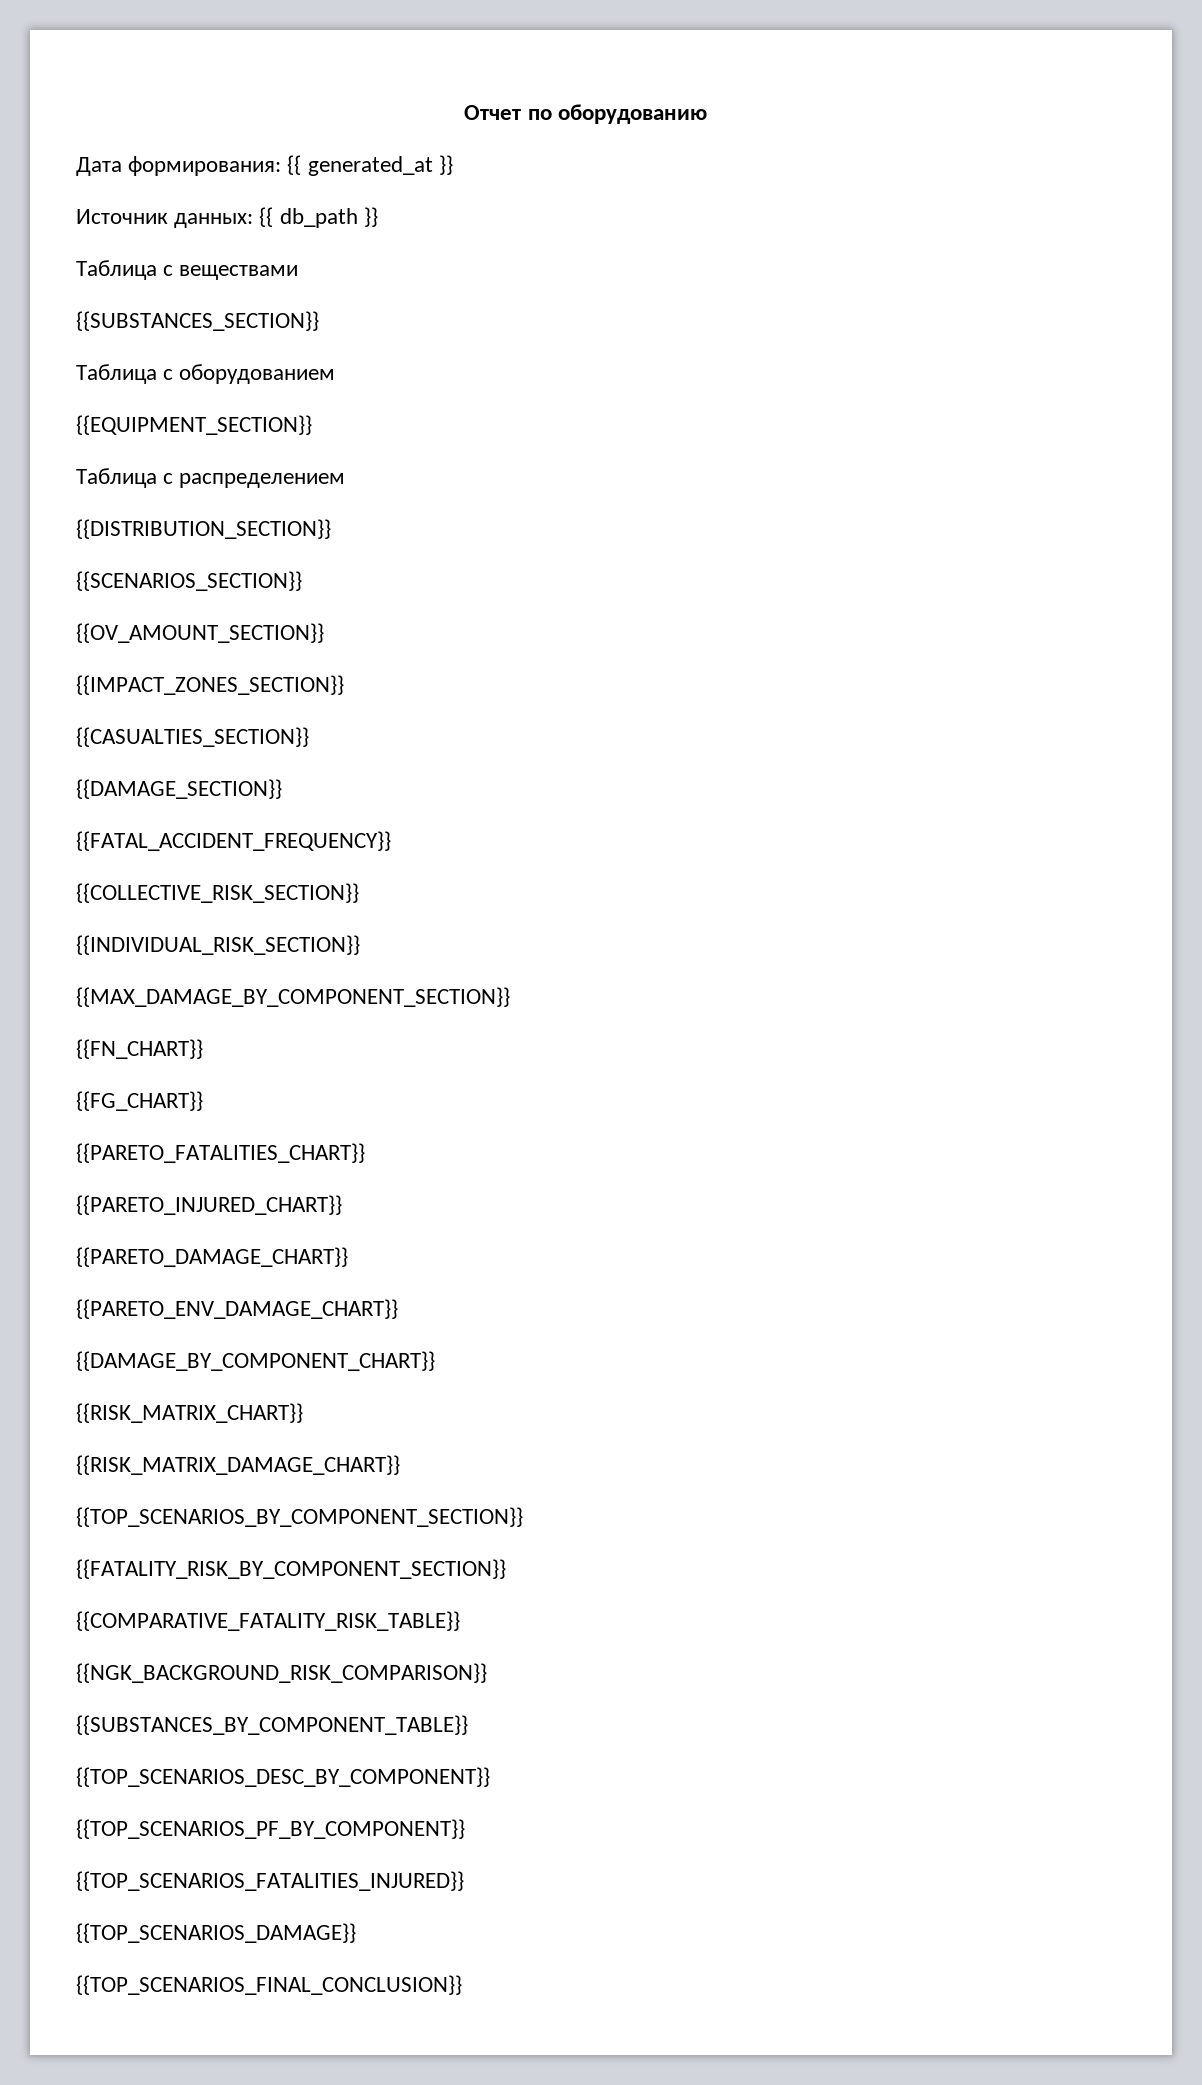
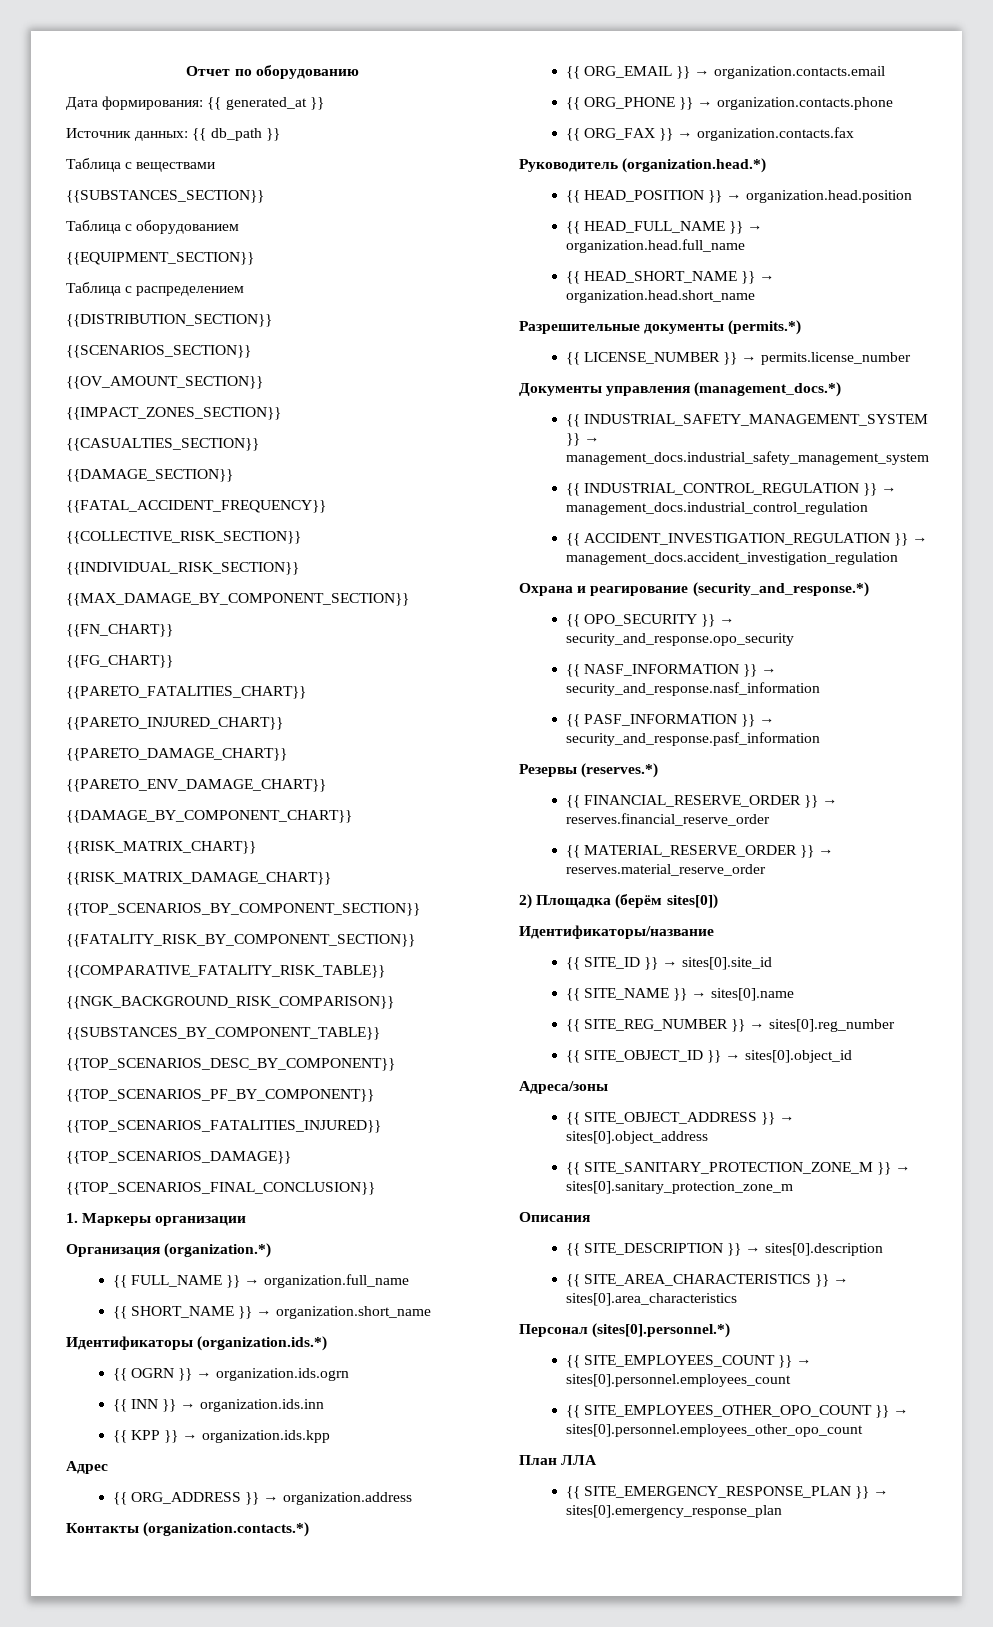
+ 1. Маркеры организации
+ Организация (organization.*)
+ {{ FULL_NAME }} → organization.full_name
+ {{ SHORT_NAME }} → organization.short_name
+ Идентификаторы (organization.ids.*)
+ {{ OGRN }} → organization.ids.ogrn
+ {{ INN }} → organization.ids.inn
+ {{ KPP }} → organization.ids.kpp
+ Адрес
+ {{ ORG_ADDRESS }} → organization.address
+ Контакты (organization.contacts.*)
+ {{ ORG_EMAIL }} → organization.contacts.email
+ {{ ORG_PHONE }} → organization.contacts.phone
+ {{ ORG_FAX }} → organization.contacts.fax
+ Руководитель (organization.head.*)
+ {{ HEAD_POSITION }} → organization.head.position
+ {{ HEAD_FULL_NAME }} → organization.head.full_name
+ {{ HEAD_SHORT_NAME }} → organization.head.short_name
+ Разрешительные документы (permits.*)
+ {{ LICENSE_NUMBER }} → permits.license_number
+ Документы управления (management_docs.*)
+ {{ INDUSTRIAL_SAFETY_MANAGEMENT_SYSTEM }} → management_docs.industrial_safety_management_system
+ {{ INDUSTRIAL_CONTROL_REGULATION }} → management_docs.industrial_control_regulation
+ {{ ACCIDENT_INVESTIGATION_REGULATION }} → management_docs.accident_investigation_regulation
+ Охрана и реагирование (security_and_response.*)
+ {{ OPO_SECURITY }} → security_and_response.opo_security
+ {{ NASF_INFORMATION }} → security_and_response.nasf_information
+ {{ PASF_INFORMATION }} → security_and_response.pasf_information
+ Резервы (reserves.*)
+ {{ FINANCIAL_RESERVE_ORDER }} → reserves.financial_reserve_order
+ {{ MATERIAL_RESERVE_ORDER }} → reserves.material_reserve_order
+ 2) Площадка (берём sites[0])
+ Идентификаторы/название
+ {{ SITE_ID }} → sites[0].site_id
+ {{ SITE_NAME }} → sites[0].name
+ {{ SITE_REG_NUMBER }} → sites[0].reg_number
+ {{ SITE_OBJECT_ID }} → sites[0].object_id
+ Адреса/зоны
+ {{ SITE_OBJECT_ADDRESS }} → sites[0].object_address
+ {{ SITE_SANITARY_PROTECTION_ZONE_M }} → sites[0].sanitary_protection_zone_m
+ Описания
+ {{ SITE_DESCRIPTION }} → sites[0].description
+ {{ SITE_AREA_CHARACTERISTICS }} → sites[0].area_characteristics
+ Персонал (sites[0].personnel.*)
+ {{ SITE_EMPLOYEES_COUNT }} → sites[0].personnel.employees_count
+ {{ SITE_EMPLOYEES_OTHER_OPO_COUNT }} → sites[0].personnel.employees_other_opo_count
+ План ЛЛА
+ {{ SITE_EMERGENCY_RESPONSE_PLAN }} → sites[0].emergency_response_plan

